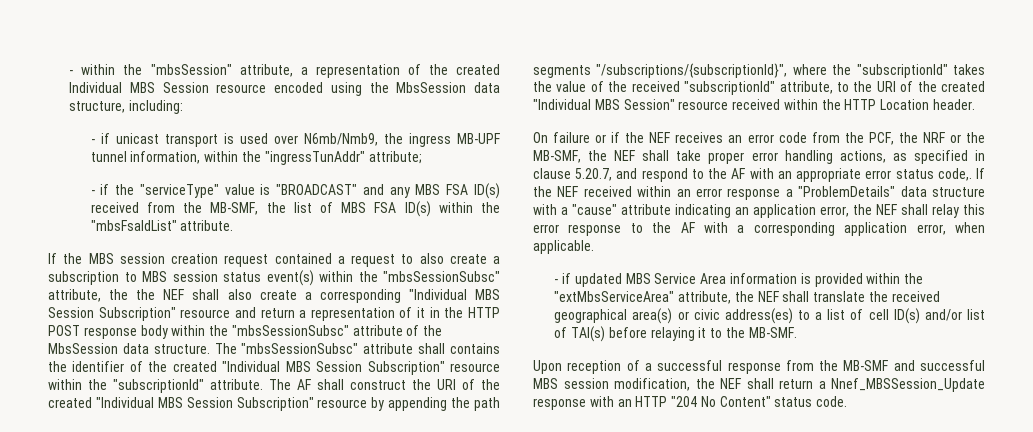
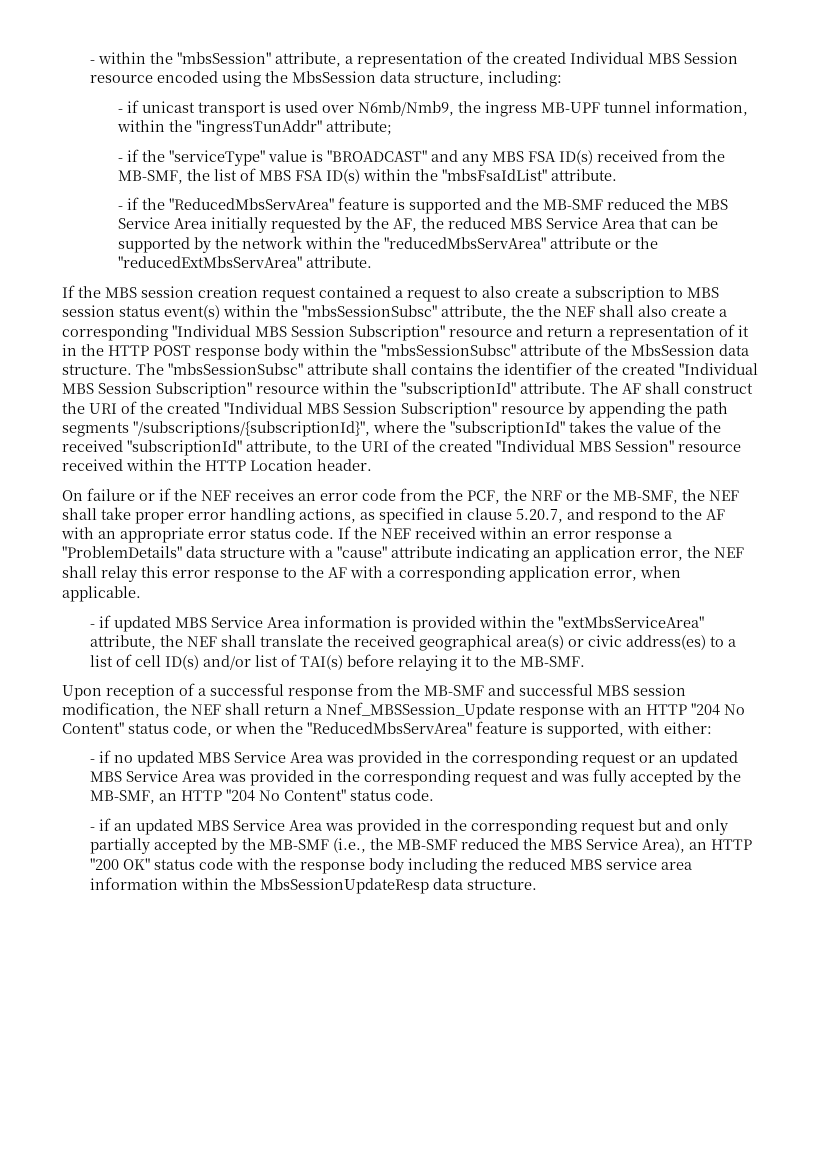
+ - if the "ReducedMbsServArea" feature is supported and the MB-SMF reduced the MBS Service Area initially requested by the AF, the reduced MBS Service Area that can be supported by the network within the "reducedMbsServArea" attribute or the "reducedExtMbsServArea" attribute.
- On failure or if the NEF receives an error code from the PCF, the NRF or the MB-SMF, the NEF shall take proper error handling actions, as specified in clause 5.20.7, and respond to the AF with an appropriate error status code,.
+ On failure or if the NEF receives an error code from the PCF, the NRF or the MB-SMF, the NEF shall take proper error handling actions, as specified in clause 5.20.7, and respond to the AF with an appropriate error status code.
- Upon reception of a successful response from the MB-SMF and successful MBS session modification, the NEF shall return a Nnef_MBSSession_Update response with an HTTP "204 No Content" status code.
+ Upon reception of a successful response from the MB-SMF and successful MBS session modification, the NEF shall return a Nnef_MBSSession_Update response with an HTTP "204 No Content" status code, or when the "ReducedMbsServArea" feature is supported, with either:
+ - if no updated MBS Service Area was provided in the corresponding request or an updated MBS Service Area was provided in the corresponding request and was fully accepted by the MB-SMF, an HTTP "204 No Content" status code.
+ - if an updated MBS Service Area was provided in the corresponding request but and only partially accepted by the MB-SMF (i.e., the MB-SMF reduced the MBS Service Area), an HTTP "200 OK" status code with the response body including the reduced MBS service area information within the MbsSessionUpdateResp data structure.

